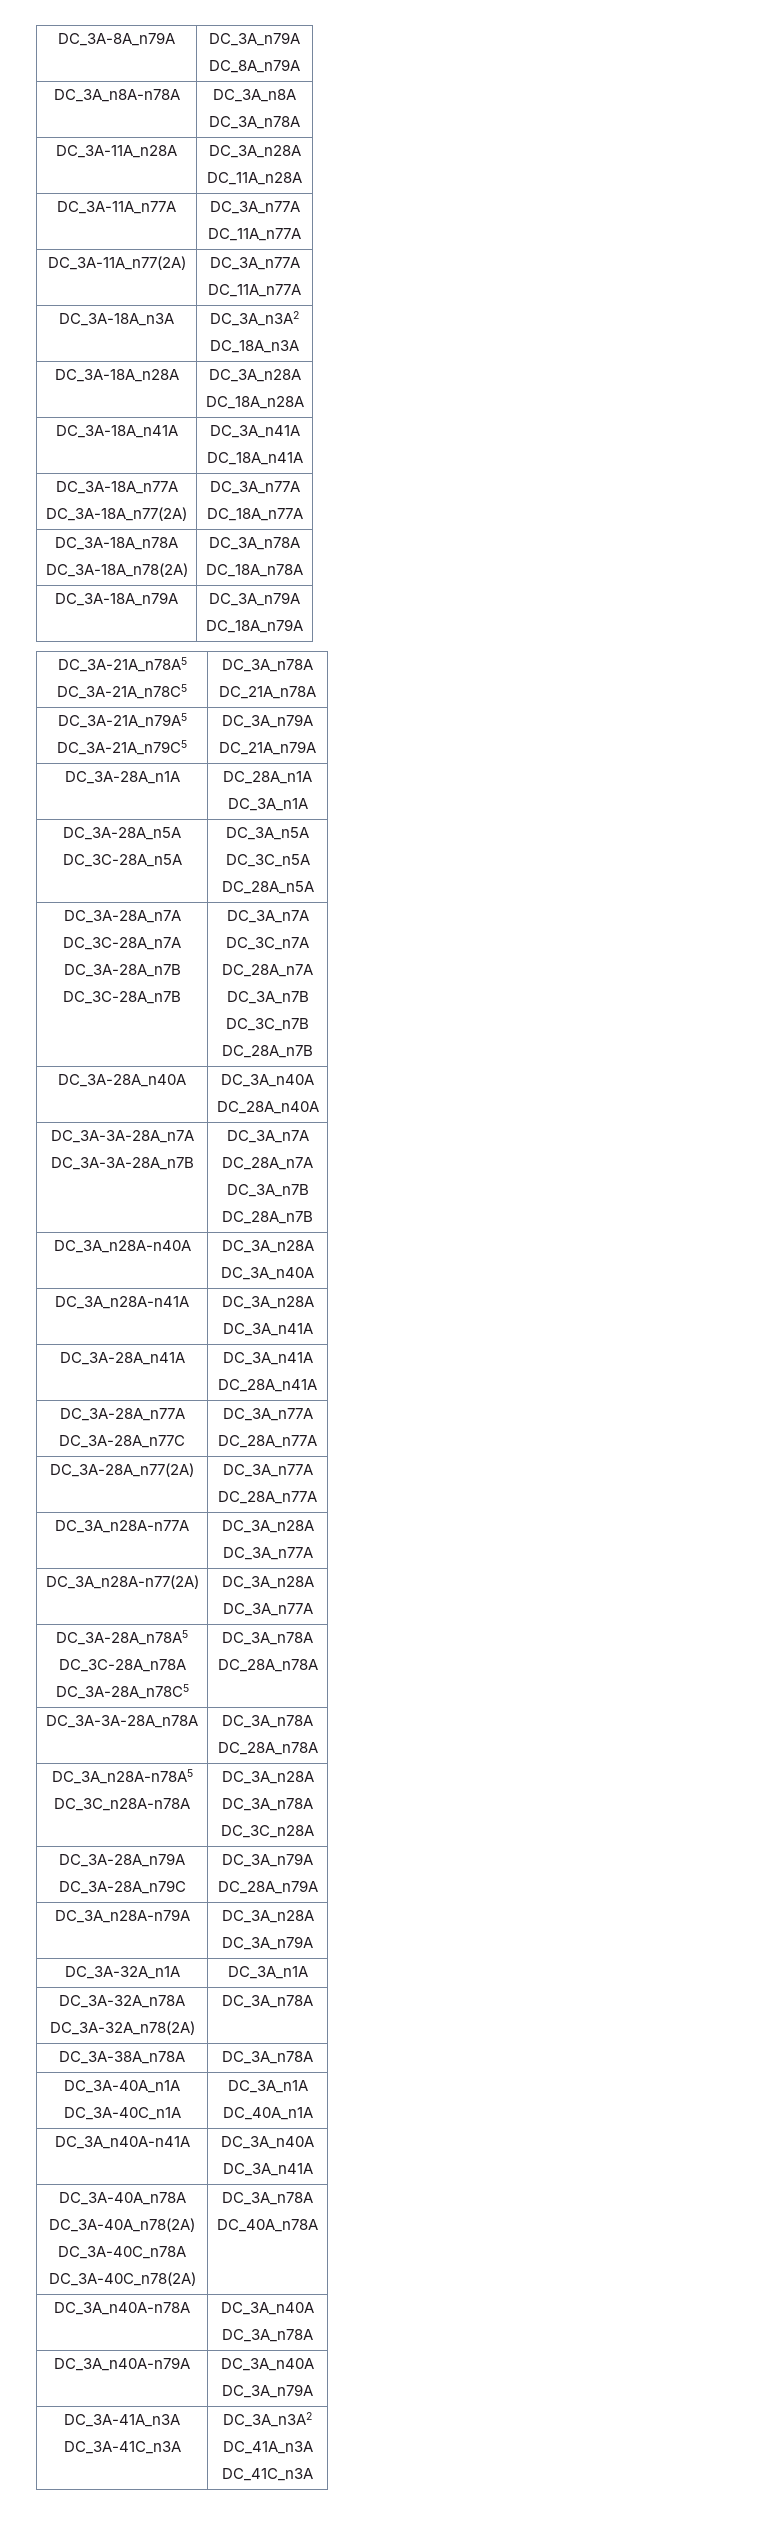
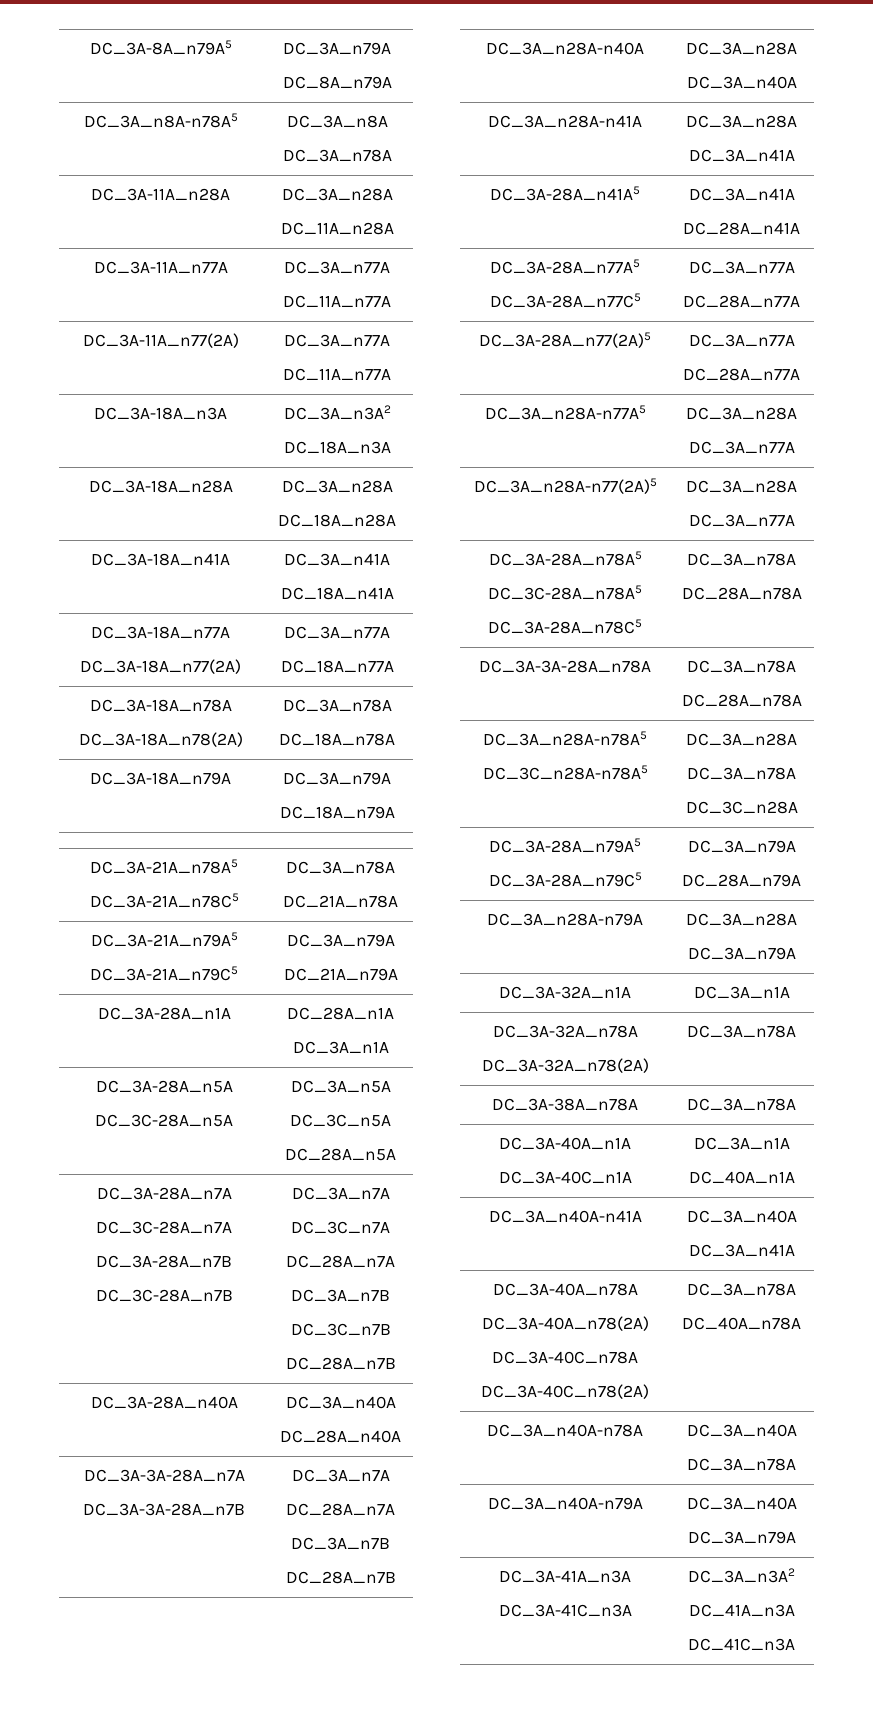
- DC_3A-8A_n79A | DC_3A_n79A
+ DC_3A-8A_n79A5 | DC_3A_n79A
- DC_3A_n8A-n78A | DC_3A_n8A
+ DC_3A_n8A-n78A5 | DC_3A_n8A
- DC_3A-28A_n41A | DC_3A_n41A
+ DC_3A-28A_n41A5 | DC_3A_n41A
- DC_3A-28A_n77A
- DC_3A-28A_n77C | DC_3A_n77A
+ DC_3A-28A_n77A5
+ DC_3A-28A_n77C5 | DC_3A_n77A
  DC_28A_n77A
- DC_3A-28A_n77(2A) | DC_3A_n77A
+ DC_3A-28A_n77(2A)5 | DC_3A_n77A
  DC_28A_n77A
- DC_3A_n28A-n77A | DC_3A_n28A
+ DC_3A_n28A-n77A5 | DC_3A_n28A
  DC_3A_n77A
- DC_3A_n28A-n77(2A) | DC_3A_n28A
+ DC_3A_n28A-n77(2A)5 | DC_3A_n28A
  DC_3A-28A_n78A5
- DC_3C-28A_n78A
+ DC_3C-28A_n78A5
  DC_3A_n28A-n78A5
- DC_3C_n28A-n78A | DC_3A_n28A
+ DC_3C_n28A-n78A5 | DC_3A_n28A
- DC_3A-28A_n79A
- DC_3A-28A_n79C | DC_3A_n79A
+ DC_3A-28A_n79A5
+ DC_3A-28A_n79C5 | DC_3A_n79A

